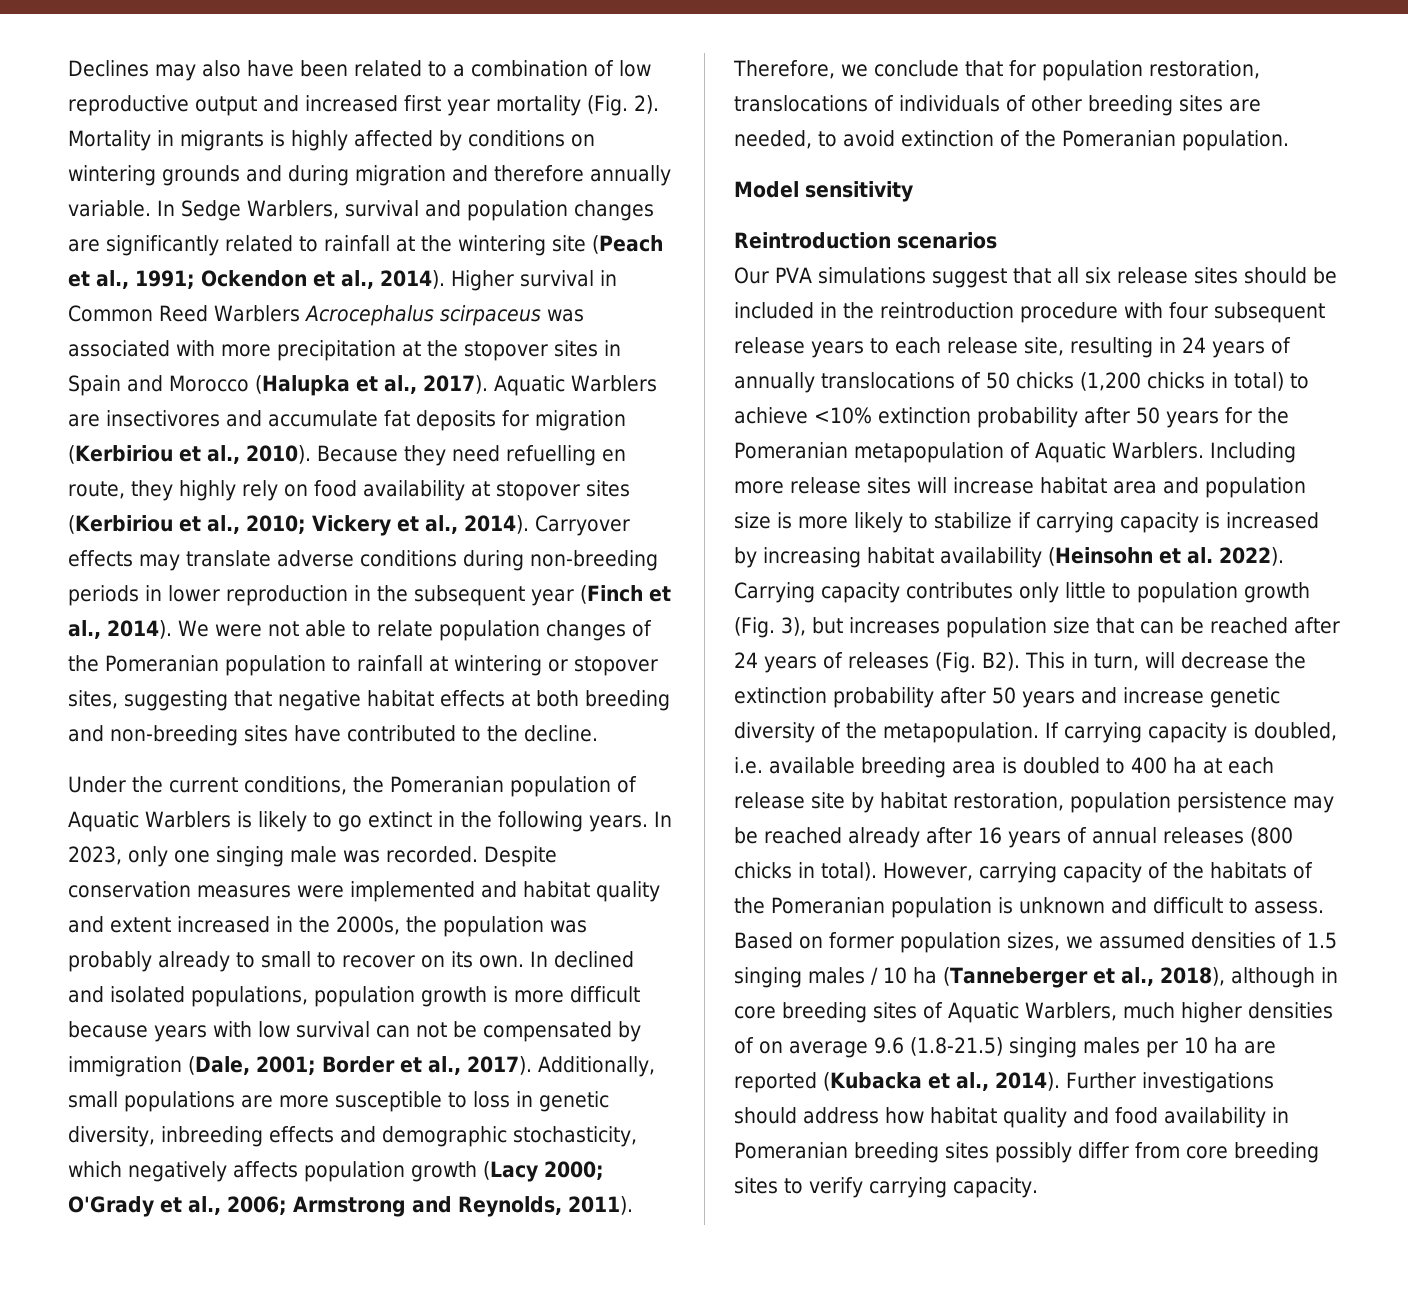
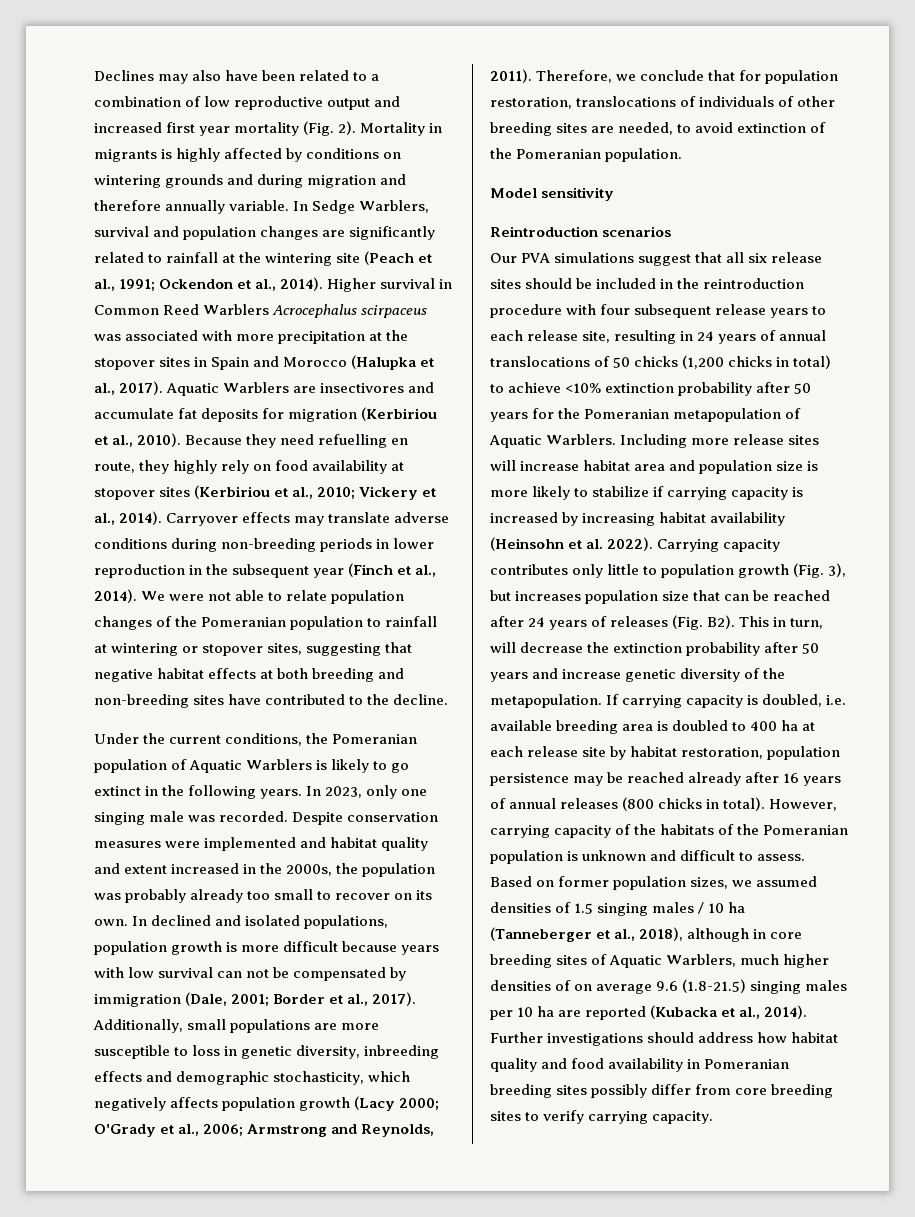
- Despite conservation measures were implemented and habitat quality and extent increased in the 2000s, the population was probably already to small to recover on its own.
+ Despite conservation measures were implemented and habitat quality and extent increased in the 2000s, the population was probably already too small to recover on its own.
- Our PVA simulations suggest that all six release sites should be included in the reintroduction procedure with four subsequent release years to each release site, resulting in 24 years of annually translocations of 50 chicks (1,200 chicks in total) to achieve <10% extinction probability after 50 years for the Pomeranian metapopulation of Aquatic Warblers.
+ Our PVA simulations suggest that all six release sites should be included in the reintroduction procedure with four subsequent release years to each release site, resulting in 24 years of annual translocations of 50 chicks (1,200 chicks in total) to achieve <10% extinction probability after 50 years for the Pomeranian metapopulation of Aquatic Warblers.

